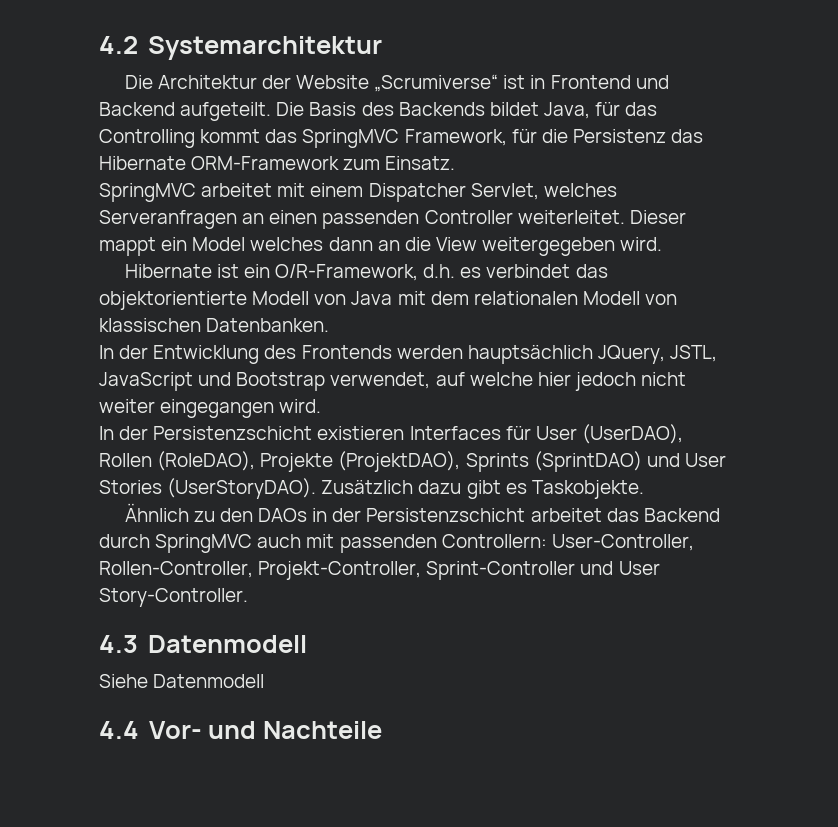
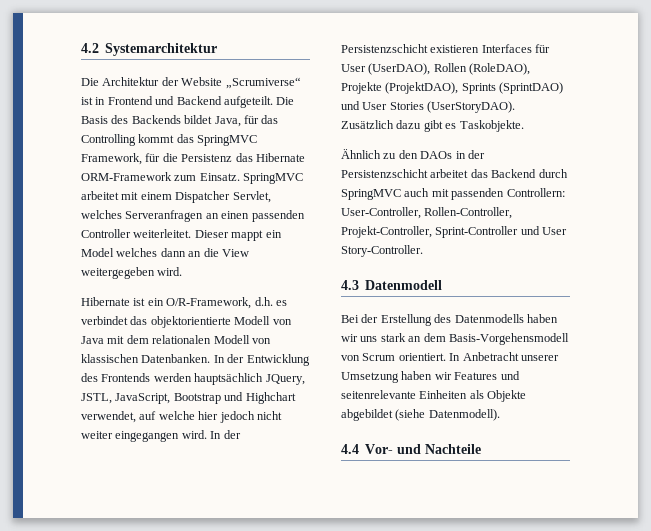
- Die Basis des Backends bildet Java, für das Controlling kommt das SpringMVC Framework, für die Persistenz das Hibernate ORM-Framework zum Einsatz.
- SpringMVC arbeitet mit einem Dispatcher Servlet, welches Serveranfragen an einen passenden Controller weiterleitet.
+ Die Basis des Backends bildet Java, für das Controlling kommt das SpringMVC Framework, für die Persistenz das Hibernate ORM-Framework zum Einsatz. SpringMVC arbeitet mit einem Dispatcher Servlet, welches Serveranfragen an einen passenden Controller weiterleitet.
- Hibernate ist ein O/R-Framework, d.h. es verbindet das objektorientierte Modell von Java mit dem relationalen Modell von klassischen Datenbanken.
- In der Entwicklung des Frontends werden hauptsächlich JQuery, JSTL, JavaScript und Bootstrap verwendet, auf welche hier jedoch nicht weiter eingegangen wird.
- In der Persistenzschicht existieren Interfaces für User (UserDAO), Rollen (RoleDAO), Projekte (ProjektDAO), Sprints (SprintDAO) und User Stories (UserStoryDAO).
+ Hibernate ist ein O/R-Framework, d.h. es verbindet das objektorientierte Modell von Java mit dem relationalen Modell von klassischen Datenbanken. In der Entwicklung des Frontends werden hauptsächlich JQuery, JSTL, JavaScript, Bootstrap und Highchart verwendet, auf welche hier jedoch nicht weiter eingegangen wird. In der Persistenzschicht existieren Interfaces für User (UserDAO), Rollen (RoleDAO), Projekte (ProjektDAO), Sprints (SprintDAO) und User Stories (UserStoryDAO).
- Siehe Datenmodell
+ Bei der Erstellung des Datenmodells haben wir uns stark an dem Basis-Vorgehensmodell von Scrum orientiert. In Anbetracht unserer Umsetzung haben wir Features und seitenrelevante Einheiten als Objekte abgebildet (siehe Datenmodell).

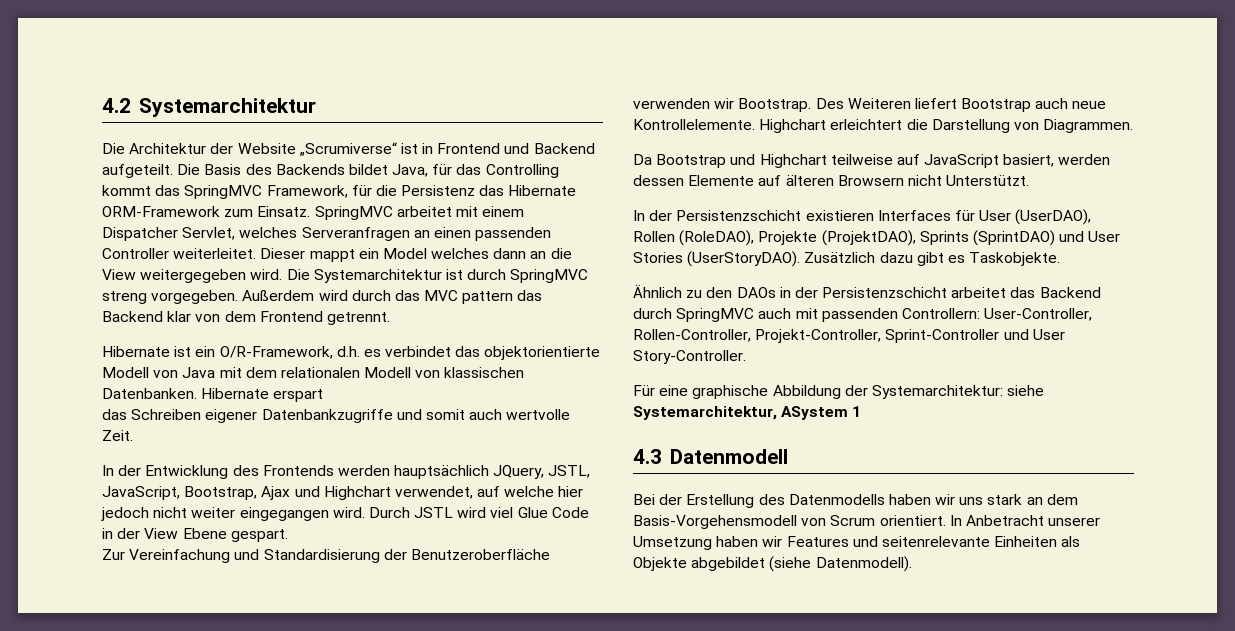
+ Die Systemarchitektur ist durch SpringMVC streng vorgegeben. Außerdem wird durch das MVC pattern das Backend klar von dem Frontend getrennt.
- Hibernate ist ein O/R-Framework, d.h. es verbindet das objektorientierte Modell von Java mit dem relationalen Modell von klassischen Datenbanken. In der Entwicklung des Frontends werden hauptsächlich JQuery, JSTL, JavaScript, Bootstrap und Highchart verwendet, auf welche hier jedoch nicht weiter eingegangen wird. In der Persistenzschicht existieren Interfaces für User (UserDAO), Rollen (RoleDAO), Projekte (ProjektDAO), Sprints (SprintDAO) und User Stories (UserStoryDAO).
+ Hibernate ist ein O/R-Framework, d.h. es verbindet das objektorientierte Modell von Java mit dem relationalen Modell von klassischen Datenbanken. Hibernate erspart
+ das Schreiben eigener Datenbankzugriffe und somit auch wertvolle Zeit.
+ In der Entwicklung des Frontends werden hauptsächlich JQuery, JSTL, JavaScript, Bootstrap, Ajax und Highchart verwendet, auf welche hier jedoch nicht weiter eingegangen wird. Durch JSTL wird viel Glue Code in der View Ebene gespart.
+ Zur Vereinfachung und Standardisierung der Benutzeroberfläche verwenden wir Bootstrap. Des Weiteren liefert Bootstrap auch neue Kontrollelemente. Highchart erleichtert die Darstellung von Diagrammen.
+ Da Bootstrap und Highchart teilweise auf JavaScript basiert, werden dessen Elemente auf älteren Browsern nicht Unterstützt.
+ In der Persistenzschicht existieren Interfaces für User (UserDAO), Rollen (RoleDAO), Projekte (ProjektDAO), Sprints (SprintDAO) und User Stories (UserStoryDAO).
+ Für eine graphische Abbildung der Systemarchitektur: siehe Systemarchitektur, ASystem 1
- 4.4 Vor- und Nachteile

